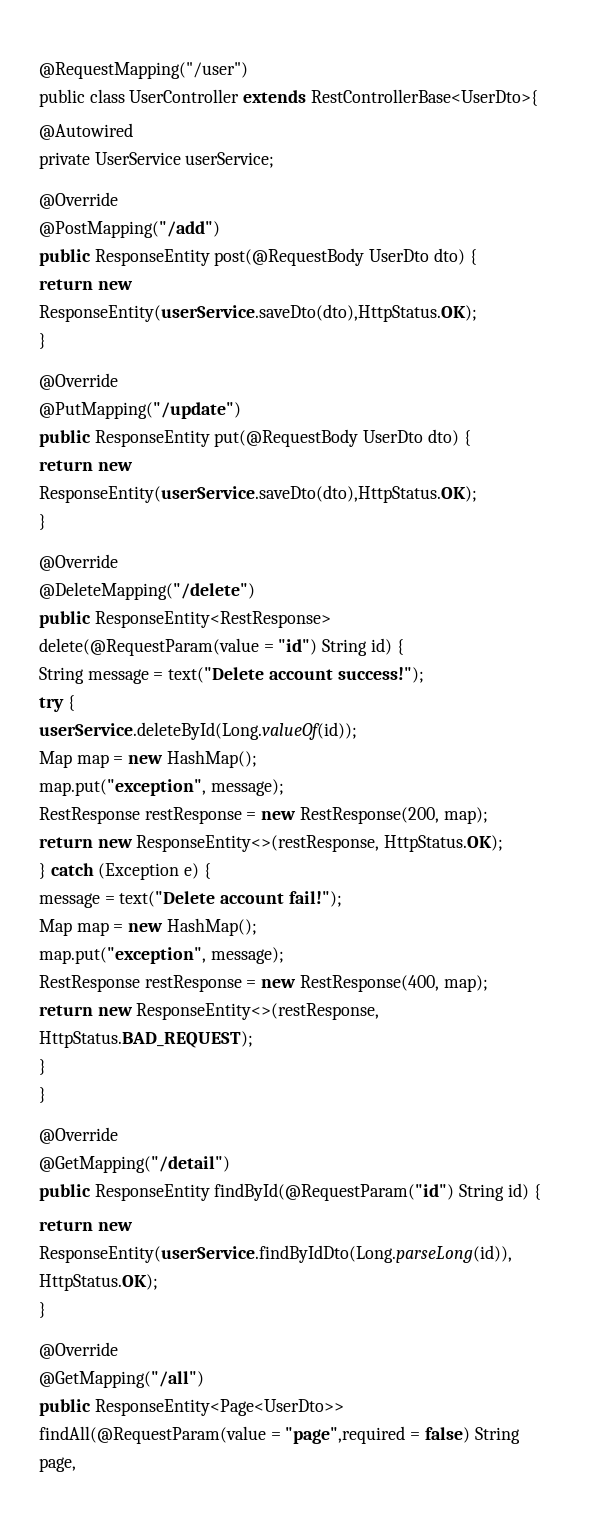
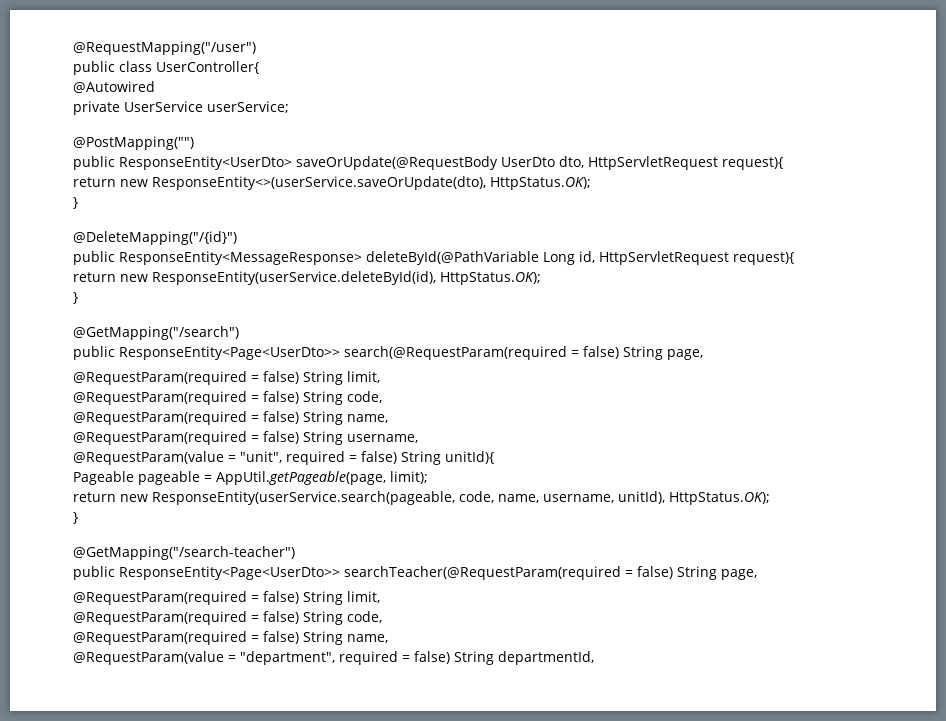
- public class UserController extends RestControllerBase<UserDto>{
+ public class UserController{
  private UserService userService;
- @Override
- @PostMapping("/add")
- public ResponseEntity post(@RequestBody UserDto dto) {
- return new ResponseEntity(userService.saveDto(dto),HttpStatus.OK);
+ @PostMapping("")
+ public ResponseEntity<UserDto> saveOrUpdate(@RequestBody UserDto dto, HttpServletRequest request){
+ return new ResponseEntity<>(userService.saveOrUpdate(dto), HttpStatus.OK);
  }
- @Override
- @PutMapping("/update")
- public ResponseEntity put(@RequestBody UserDto dto) {
- return new ResponseEntity(userService.saveDto(dto),HttpStatus.OK);
+ @DeleteMapping("/{id}")
+ public ResponseEntity<MessageResponse> deleteById(@PathVariable Long id, HttpServletRequest request){
+ return new ResponseEntity(userService.deleteById(id), HttpStatus.OK);
  }
- @Override
- @DeleteMapping("/delete")
- public ResponseEntity<RestResponse> delete(@RequestParam(value = "id") String id) {
- String message = text("Delete account success!");
- try {
- userService.deleteById(Long.valueOf(id));
- Map map = new HashMap();
- map.put("exception", message);
- RestResponse restResponse = new RestResponse(200, map);
- return new ResponseEntity<>(restResponse, HttpStatus.OK);
- } catch (Exception e) {
- message = text("Delete account fail!");
- Map map = new HashMap();
- map.put("exception", message);
- RestResponse restResponse = new RestResponse(400, map);
- return new ResponseEntity<>(restResponse, HttpStatus.BAD_REQUEST);
+ @GetMapping("/search")
+ public ResponseEntity<Page<UserDto>> search(@RequestParam(required = false) String page,
+ @RequestParam(required = false) String limit,
+ @RequestParam(required = false) String code,
+ @RequestParam(required = false) String name,
+ @RequestParam(required = false) String username,
+ @RequestParam(value = "unit", required = false) String unitId){
+ Pageable pageable = AppUtil.getPageable(page, limit);
+ return new ResponseEntity(userService.search(pageable, code, name, username, unitId), HttpStatus.OK);
  }
- }
- @Override
- @GetMapping("/detail")
- public ResponseEntity findById(@RequestParam("id") String id) {
- return new ResponseEntity(userService.findByIdDto(Long.parseLong(id)), HttpStatus.OK);
- }
- @Override
- @GetMapping("/all")
- public ResponseEntity<Page<UserDto>> findAll(@RequestParam(value = "page",required = false) String page,
+ @GetMapping("/search-teacher")
+ public ResponseEntity<Page<UserDto>> searchTeacher(@RequestParam(required = false) String page,
+ @RequestParam(required = false) String limit,
+ @RequestParam(required = false) String code,
+ @RequestParam(required = false) String name,
+ @RequestParam(value = "department", required = false) String departmentId,

